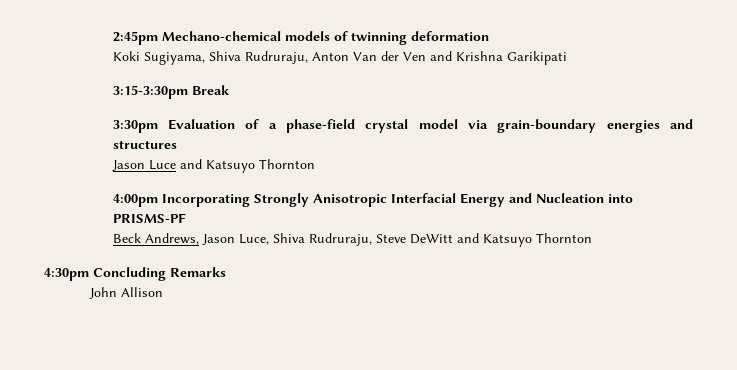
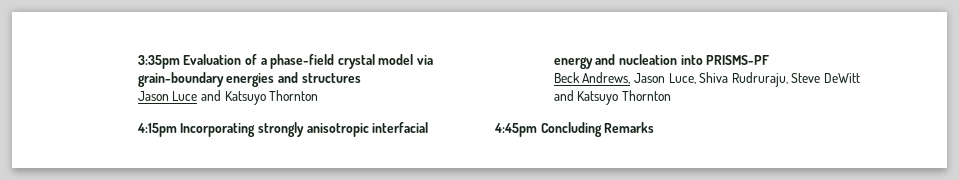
- 2:45pm Mechano-chemical models of twinning deformation
- Koki Sugiyama, Shiva Rudruraju, Anton Van der Ven and Krishna Garikipati
- 3:15-3:30pm Break
- 3:30pm Evaluation of a phase-field crystal model via grain-boundary energies and structures
+ 3:35pm Evaluation of a phase-field crystal model via grain-boundary energies and structures
- 4:00pm Incorporating Strongly Anisotropic Interfacial Energy and Nucleation into PRISMS-PF
+ 4:15pm Incorporating strongly anisotropic interfacial energy and nucleation into PRISMS-PF
- 4:30pm Concluding Remarks
+ 4:45pm Concluding Remarks
- John Allison

